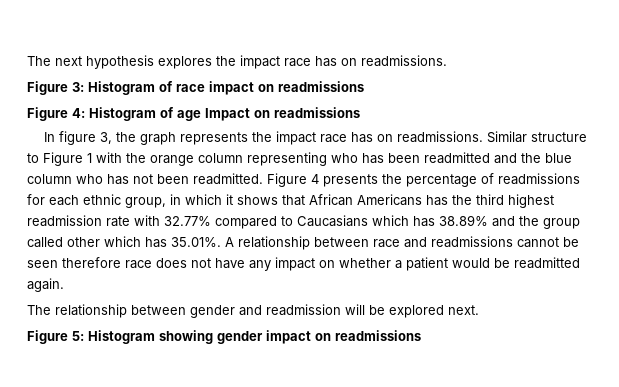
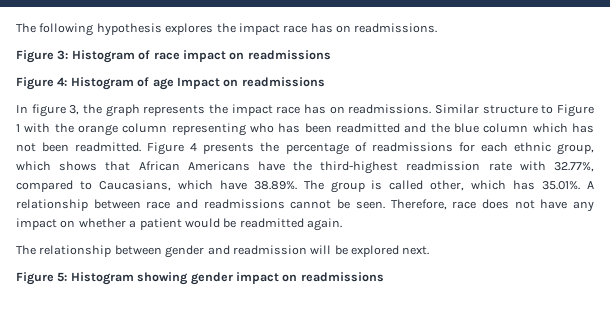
- The next hypothesis explores the impact race has on readmissions.
+ The following hypothesis explores the impact race has on readmissions.
- Similar structure to Figure 1 with the orange column representing who has been readmitted and the blue column who has not been readmitted.
+ Similar structure to Figure 1 with the orange column representing who has been readmitted and the blue column which has not been readmitted.
- Figure 4 presents the percentage of readmissions for each ethnic group, in which it shows that African Americans has the third highest readmission rate with 32.77% compared to Caucasians which has 38.89% and the group called other which has 35.01%. A relationship between race and readmissions cannot be seen therefore race does not have any impact on whether a patient would be readmitted again.
+ Figure 4 presents the percentage of readmissions for each ethnic group, which shows that African Americans have the third-highest readmission rate with 32.77%, compared to Caucasians, which have 38.89%. The group is called other, which has 35.01%. A relationship between race and readmissions cannot be seen. Therefore, race does not have any impact on whether a patient would be readmitted again.

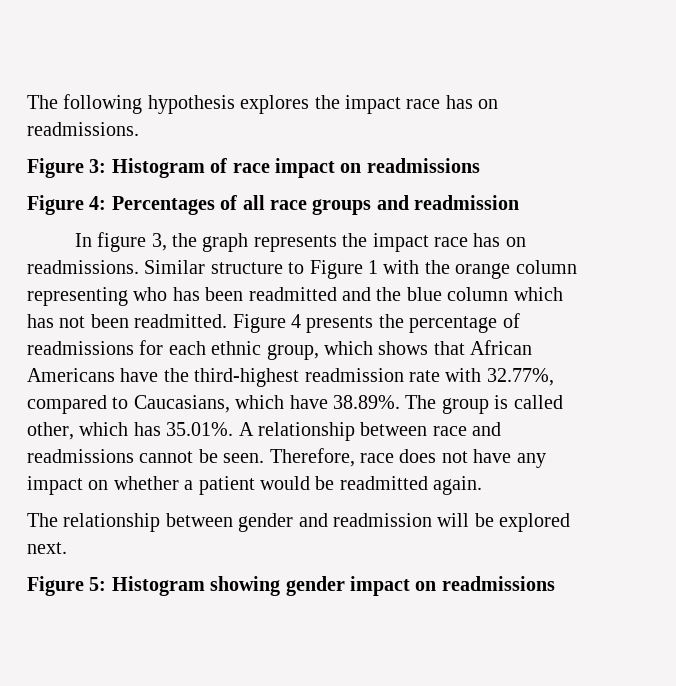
- Figure 4: Histogram of age Impact on readmissions
+ Figure 4: Percentages of all race groups and readmission

